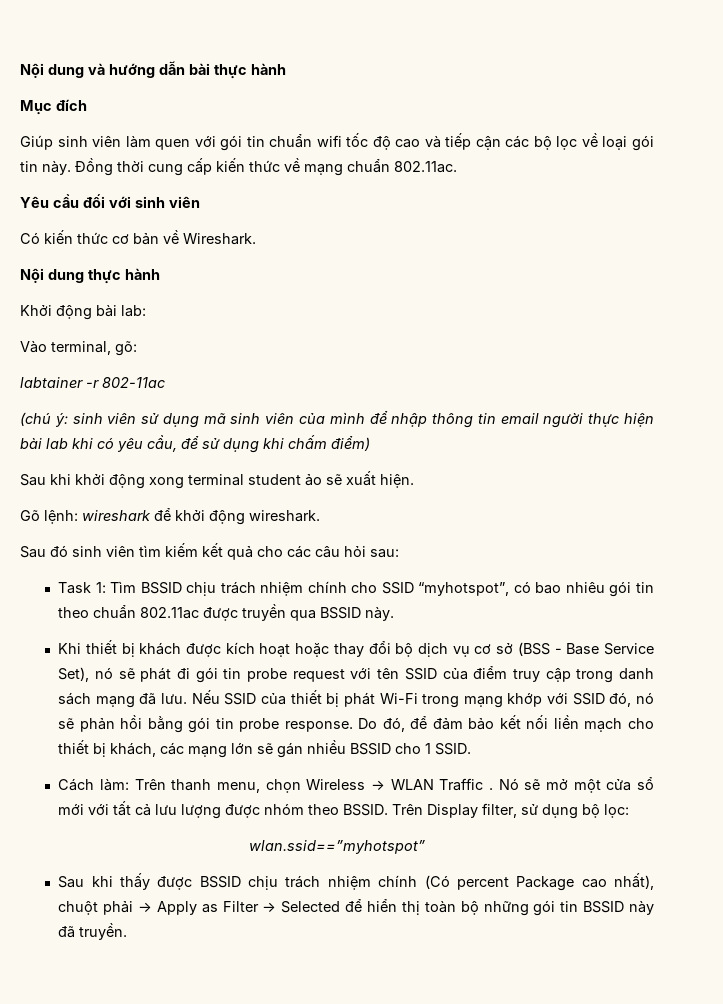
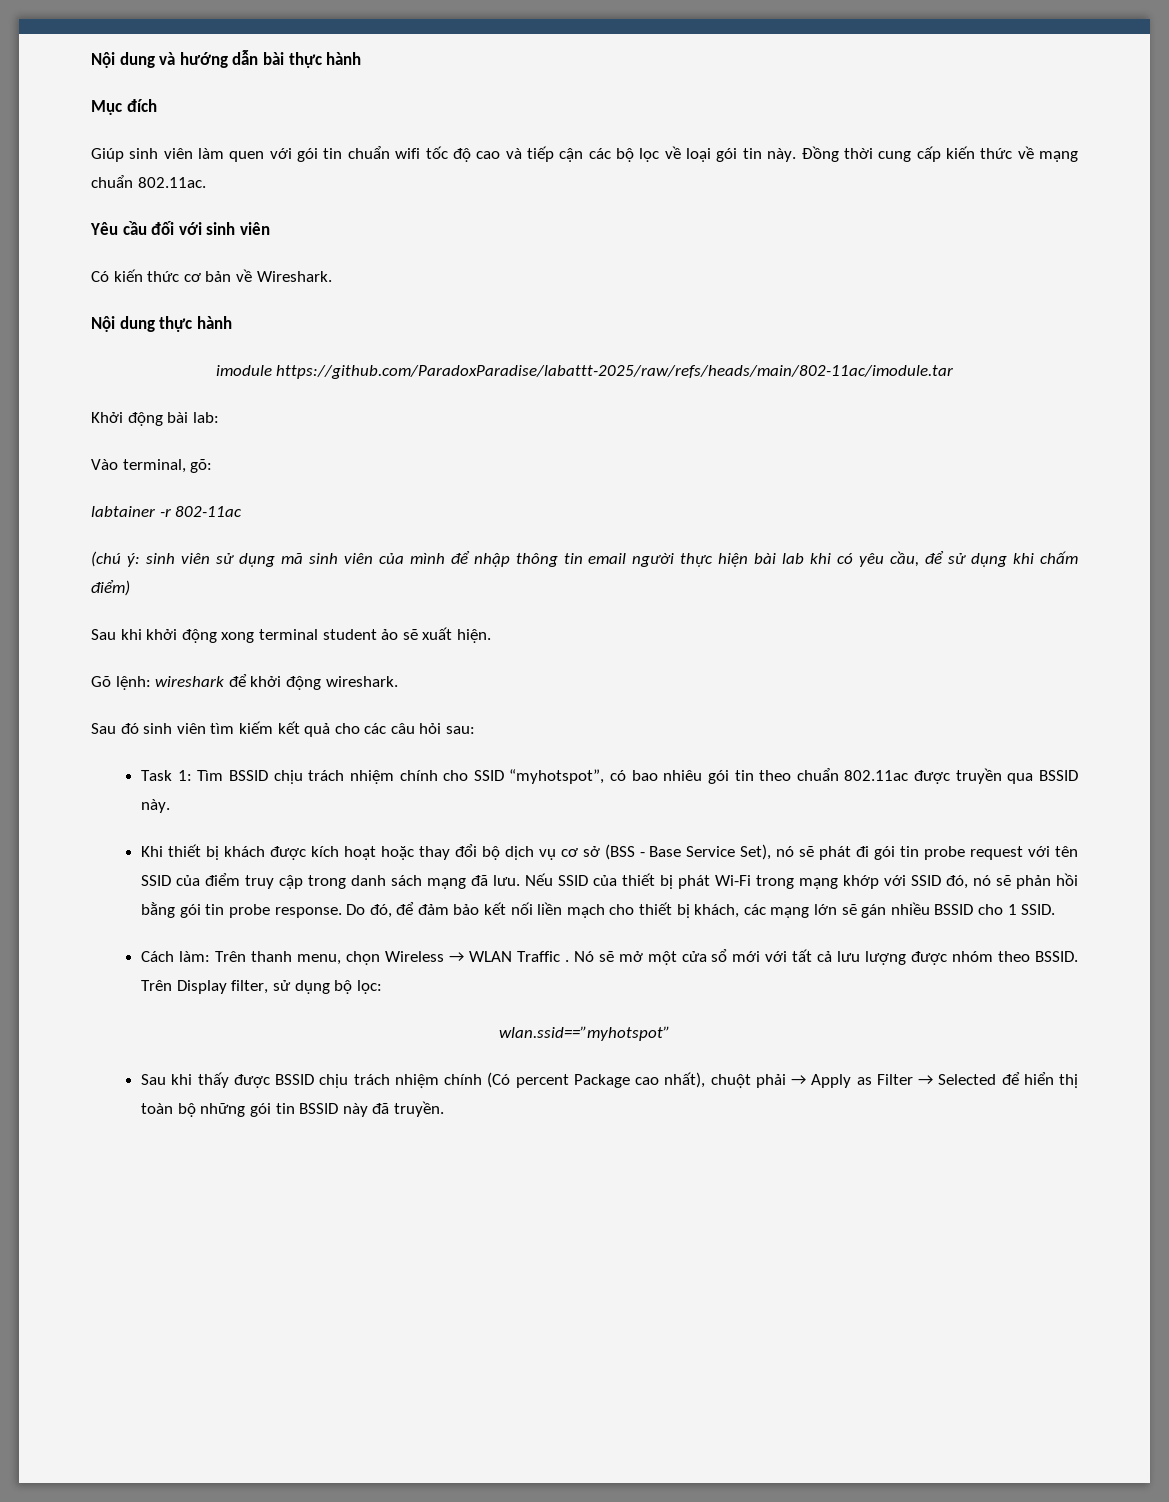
+ imodule https://github.com/ParadoxParadise/labattt-2025/raw/refs/heads/main/802-11ac/imodule.tar

